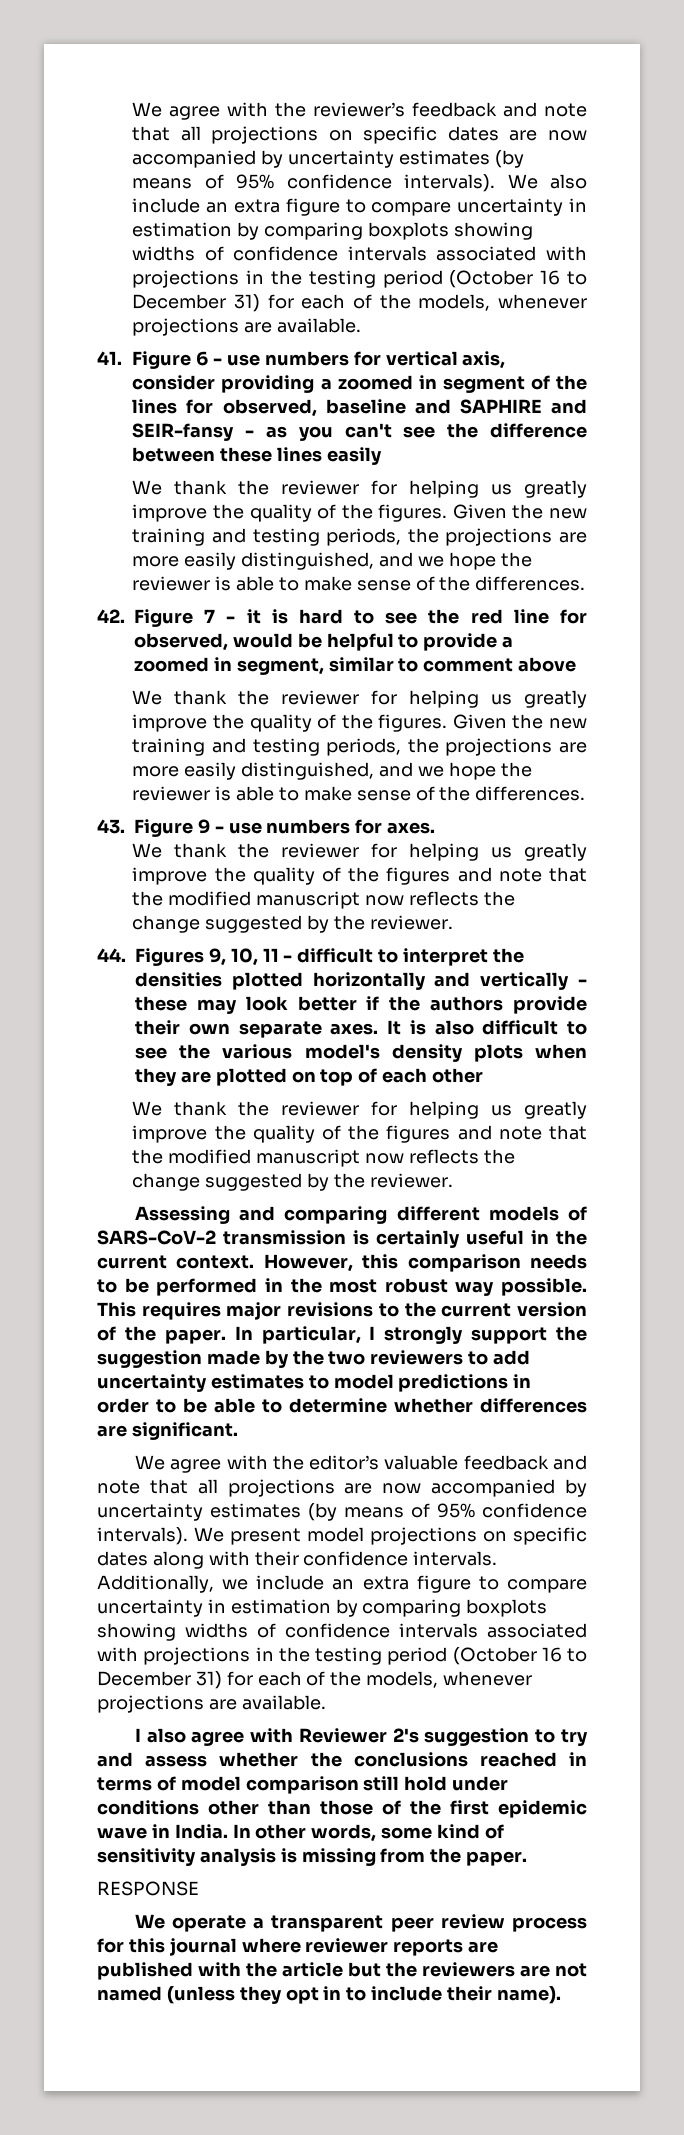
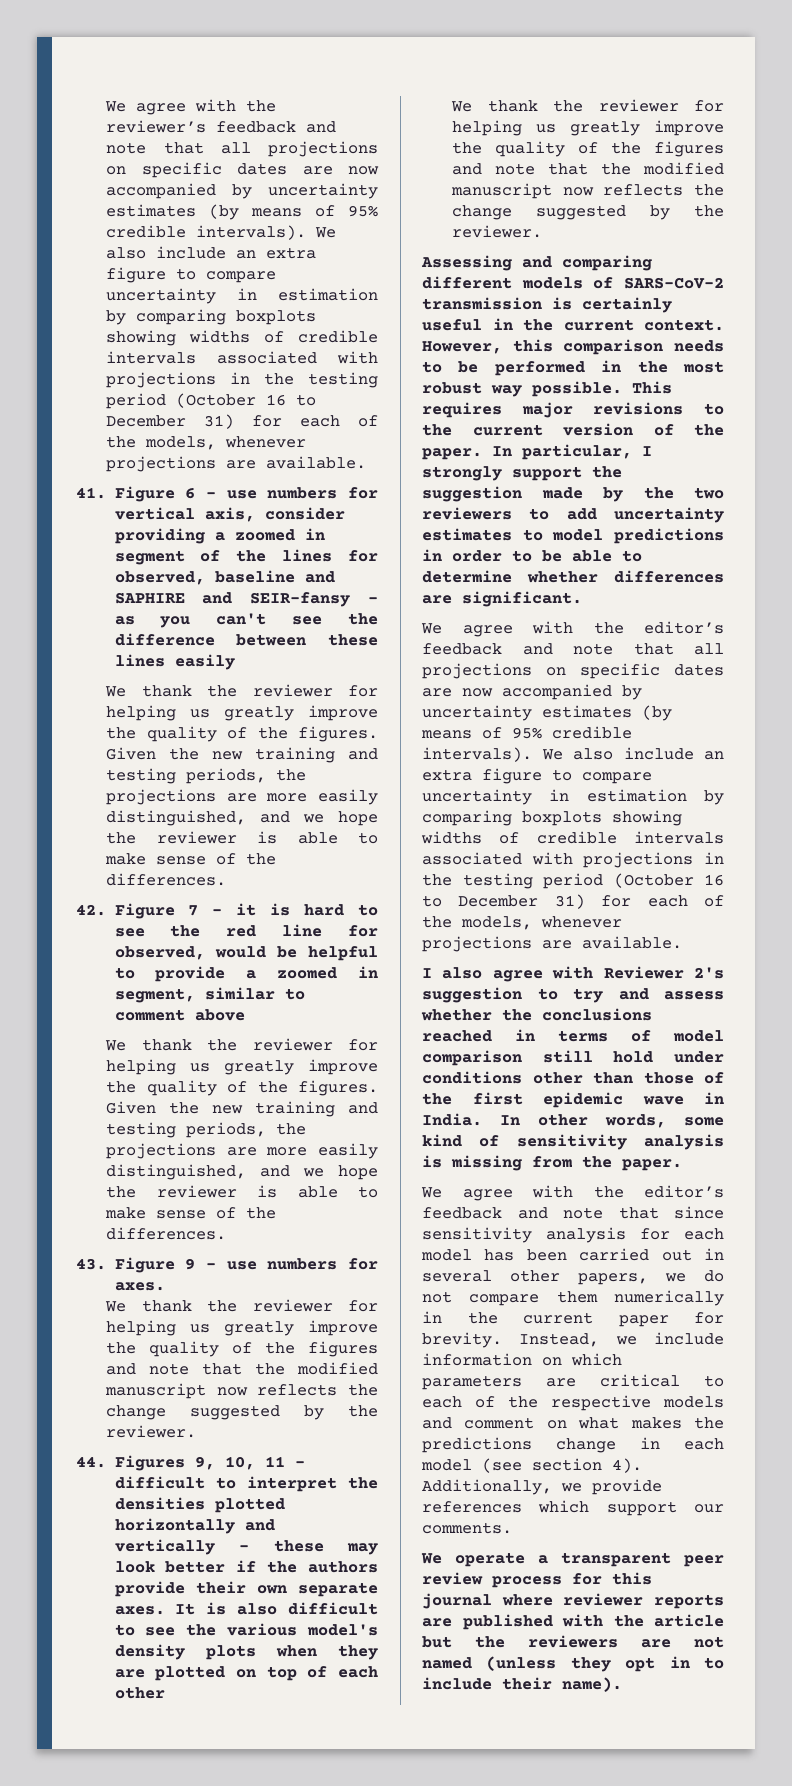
- We agree with the reviewer’s feedback and note that all projections on specific dates are now accompanied by uncertainty estimates (by means of 95% confidence intervals). We also include an extra figure to compare uncertainty in estimation by comparing boxplots showing widths of confidence intervals associated with projections in the testing period (October 16 to December 31) for each of the models, whenever projections are available.
+ We agree with the reviewer’s feedback and note that all projections on specific dates are now accompanied by uncertainty estimates (by means of 95% credible intervals). We also include an extra figure to compare uncertainty in estimation by comparing boxplots showing widths of credible intervals associated with projections in the testing period (October 16 to December 31) for each of the models, whenever projections are available.
- We agree with the editor’s valuable feedback and note that all projections are now accompanied by uncertainty estimates (by means of 95% confidence intervals). We present model projections on specific dates along with their confidence intervals. Additionally, we include an extra figure to compare uncertainty in estimation by comparing boxplots showing widths of confidence intervals associated with projections in the testing period (October 16 to December 31) for each of the models, whenever projections are available.
+ We agree with the editor’s feedback and note that all projections on specific dates are now accompanied by uncertainty estimates (by means of 95% credible intervals). We also include an extra figure to compare uncertainty in estimation by comparing boxplots showing widths of credible intervals associated with projections in the testing period (October 16 to December 31) for each of the models, whenever projections are available.
- RESPONSE
+ We agree with the editor’s feedback and note that since sensitivity analysis for each model has been carried out in several other papers, we do not compare them numerically in the current paper for brevity. Instead, we include information on which parameters are critical to each of the respective models and comment on what makes the predictions change in each model (see section 4). Additionally, we provide references which support our comments.

